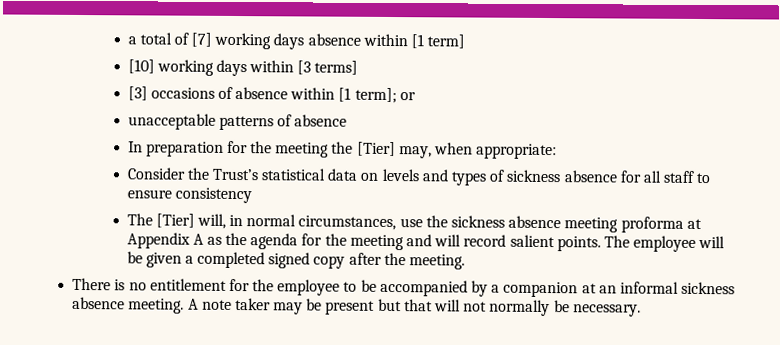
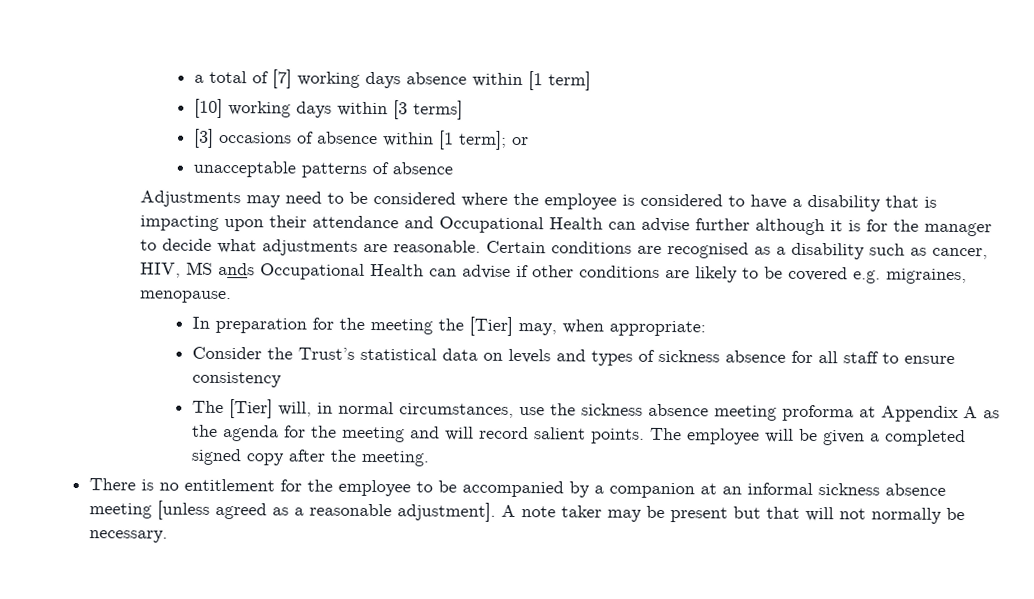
+ Adjustments may need to be considered where the employee is considered to have a disability that is impacting upon their attendance and Occupational Health can advise further although it is for the manager to decide what adjustments are reasonable. Certain conditions are recognised as a disability such as cancer, HIV, MS ands Occupational Health can advise if other conditions are likely to be covered e.g. migraines, menopause.
- There is no entitlement for the employee to be accompanied by a companion at an informal sickness absence meeting.
+ There is no entitlement for the employee to be accompanied by a companion at an informal sickness absence meeting [unless agreed as a reasonable adjustment].

